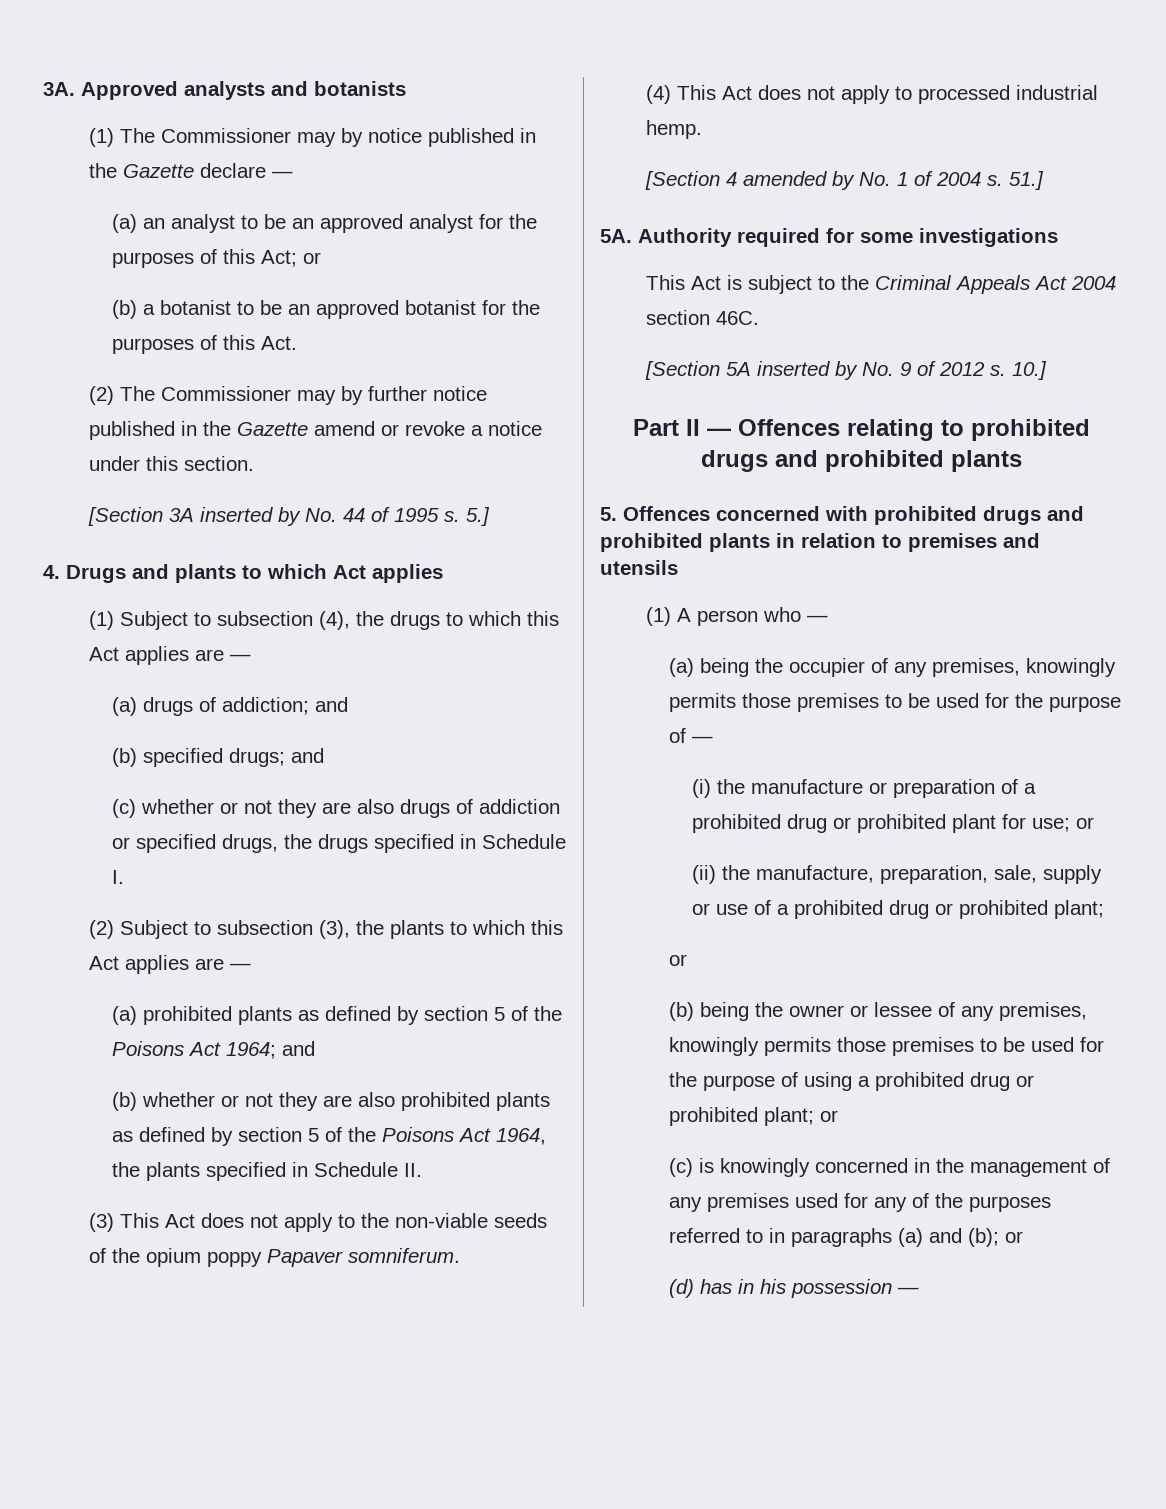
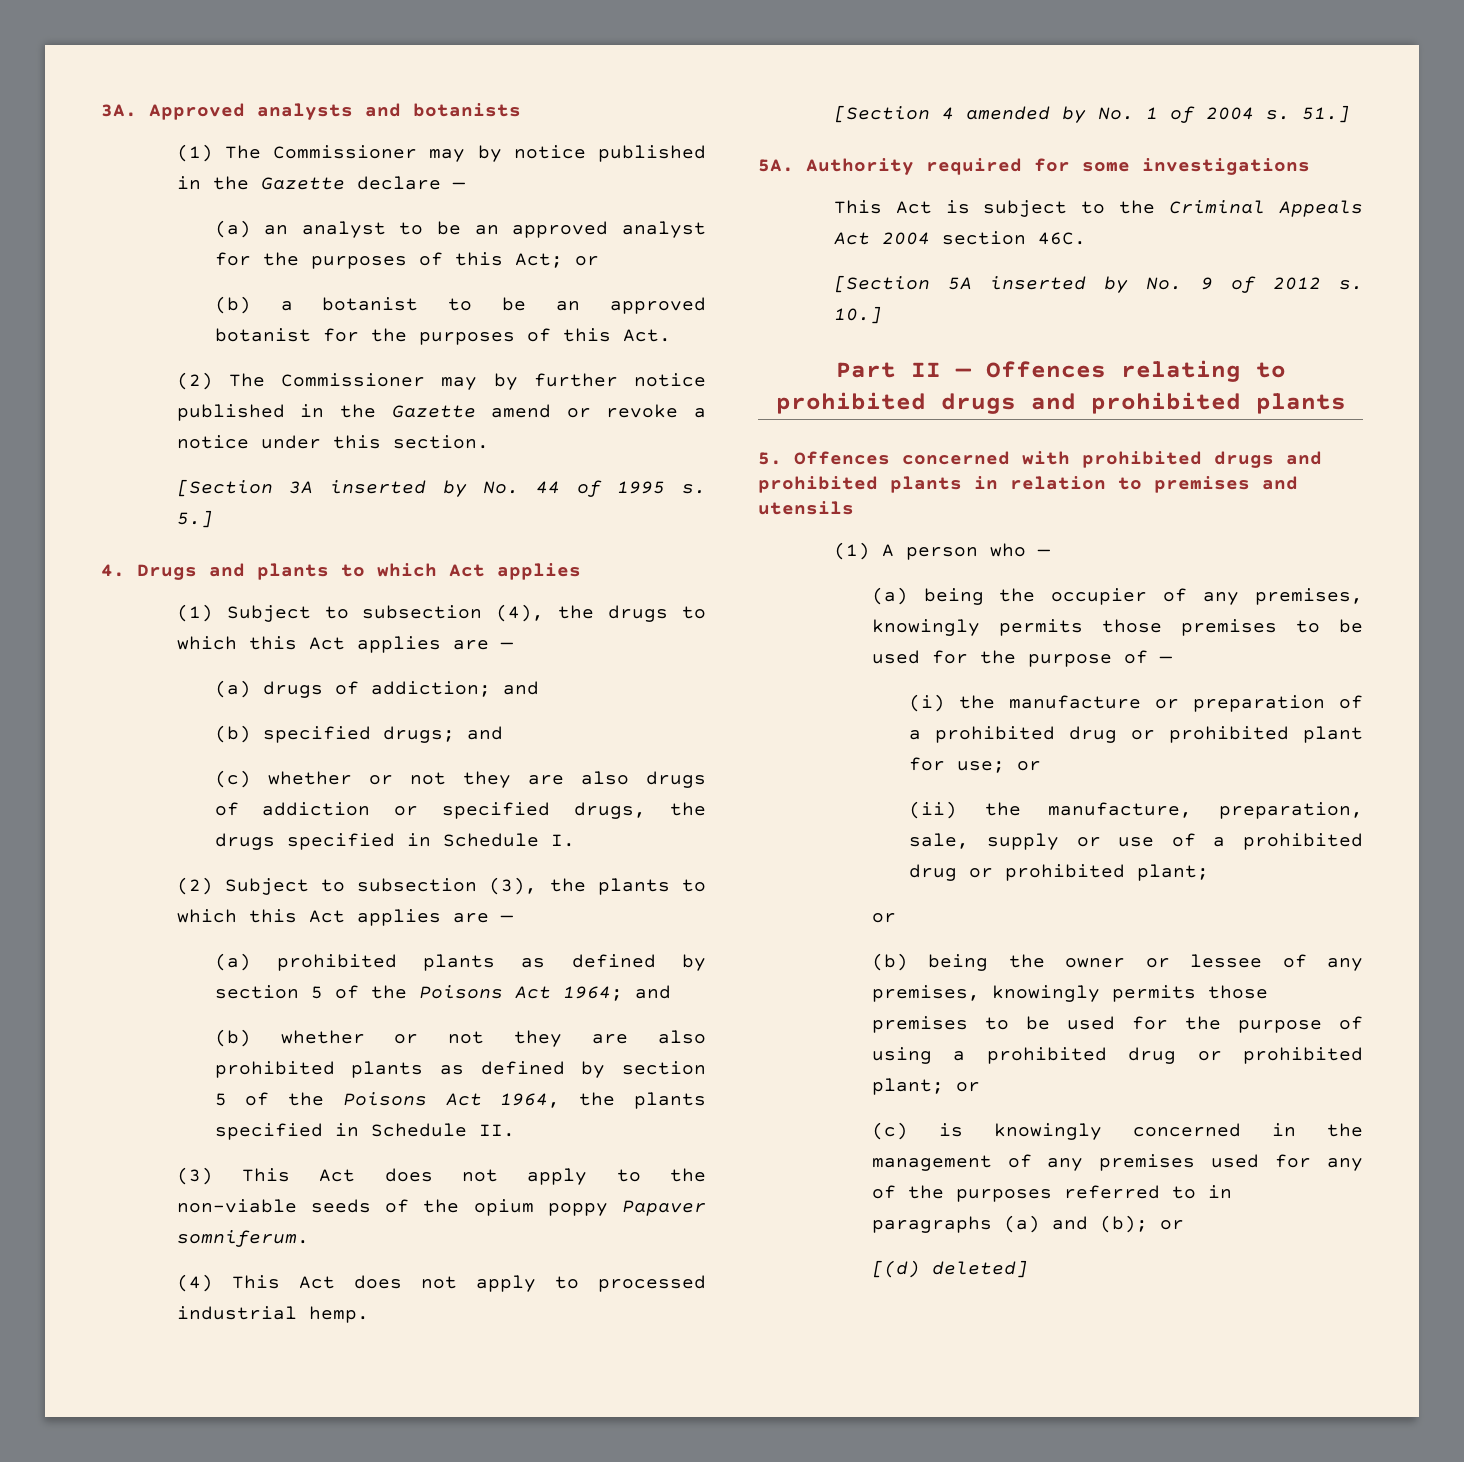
- (d) has in his possession —
+ [(d) deleted]

